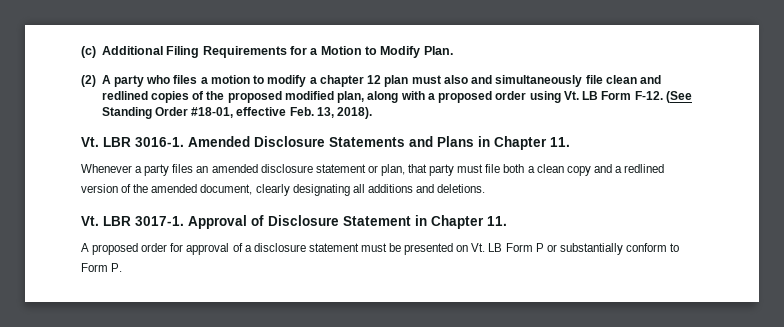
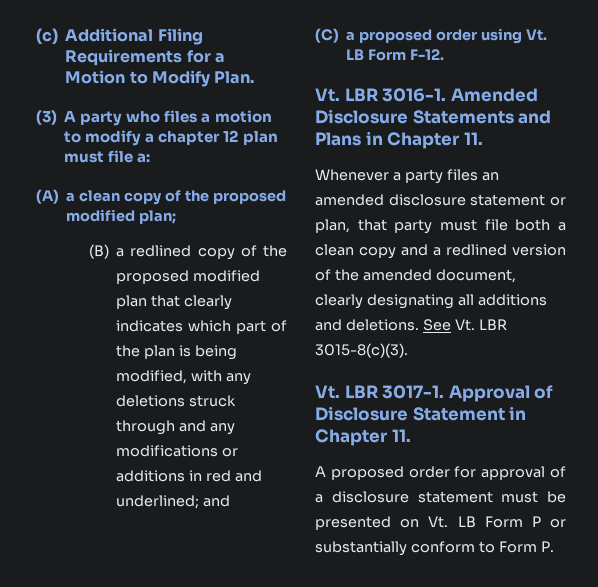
- (2) A party who files a motion to modify a chapter 12 plan must also and simultaneously file clean and redlined copies of the proposed modified plan, along with a proposed order using Vt. LB Form F-12. (See Standing Order #18-01, effective Feb. 13, 2018).
+ (3) A party who files a motion to modify a chapter 12 plan must file a:
+ (A) a clean copy of the proposed modified plan;
+ (B) a redlined copy of the proposed modified plan that clearly indicates which part of the plan is being modified, with any deletions struck through and any modifications or additions in red and underlined; and
+ (C) a proposed order using Vt. LB Form F-12.
+ See Vt. LBR 3015-8(c)(3).

